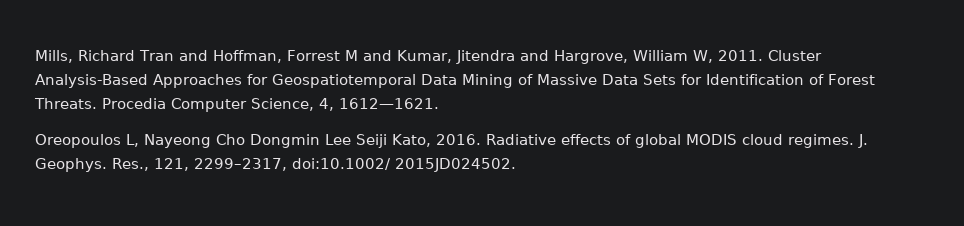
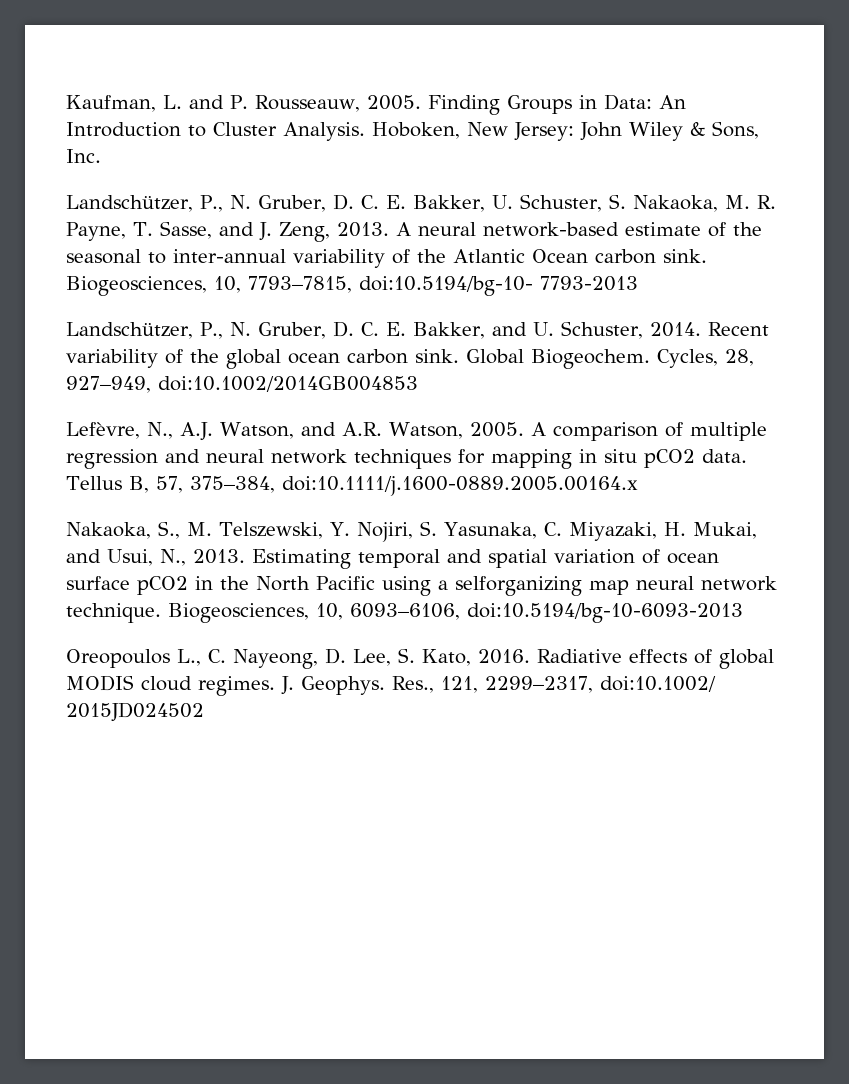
- Mills, Richard Tran and Hoffman, Forrest M and Kumar, Jitendra and Hargrove, William W, 2011. Cluster Analysis-Based Approaches for Geospatiotemporal Data Mining of Massive Data Sets for Identification of Forest Threats. Procedia Computer Science, 4, 1612—1621.
- Oreopoulos L, Nayeong Cho Dongmin Lee Seiji Kato, 2016.
+ Kaufman, L. and P. Rousseauw, 2005. Finding Groups in Data: An Introduction to Cluster Analysis. Hoboken, New Jersey: John Wiley & Sons, Inc.
+ Landschützer, P., N. Gruber, D. C. E. Bakker, U. Schuster, S. Nakaoka, M. R. Payne, T. Sasse, and J. Zeng, 2013. A neural network-based estimate of the seasonal to inter-annual variability of the Atlantic Ocean carbon sink. Biogeosciences, 10, 7793–7815, doi:10.5194/bg-10- 7793-2013
+ Landschützer, P., N. Gruber, D. C. E. Bakker, and U. Schuster, 2014. Recent variability of the global ocean carbon sink. Global Biogeochem. Cycles, 28, 927–949, doi:10.1002/2014GB004853
+ Lefèvre, N., A.J. Watson, and A.R. Watson, 2005. A comparison of multiple regression and neural network techniques for mapping in situ pCO2 data. Tellus B, 57, 375–384, doi:10.1111/j.1600-0889.2005.00164.x
+ Nakaoka, S., M. Telszewski, Y. Nojiri, S. Yasunaka, C. Miyazaki, H. Mukai, and Usui, N., 2013. Estimating temporal and spatial variation of ocean surface pCO2 in the North Pacific using a selforganizing map neural network technique. Biogeosciences, 10, 6093–6106, doi:10.5194/bg-10-6093-2013
+ Oreopoulos L., C. Nayeong, D. Lee, S. Kato, 2016.
- Res., 121, 2299–2317, doi:10.1002/ 2015JD024502.
+ Res., 121, 2299–2317, doi:10.1002/ 2015JD024502

